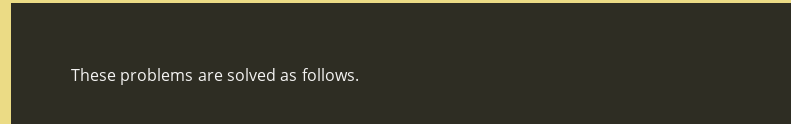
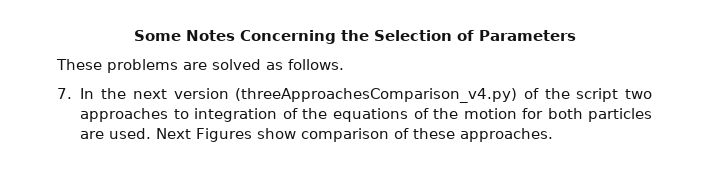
+ Some Notes Concerning the Selection of Parameters
+ 7. In the next version (threeApproachesComparison_v4.py) of the script two approaches to integration of the equations of the motion for both particles are used. Next Figures show comparison of these approaches.

